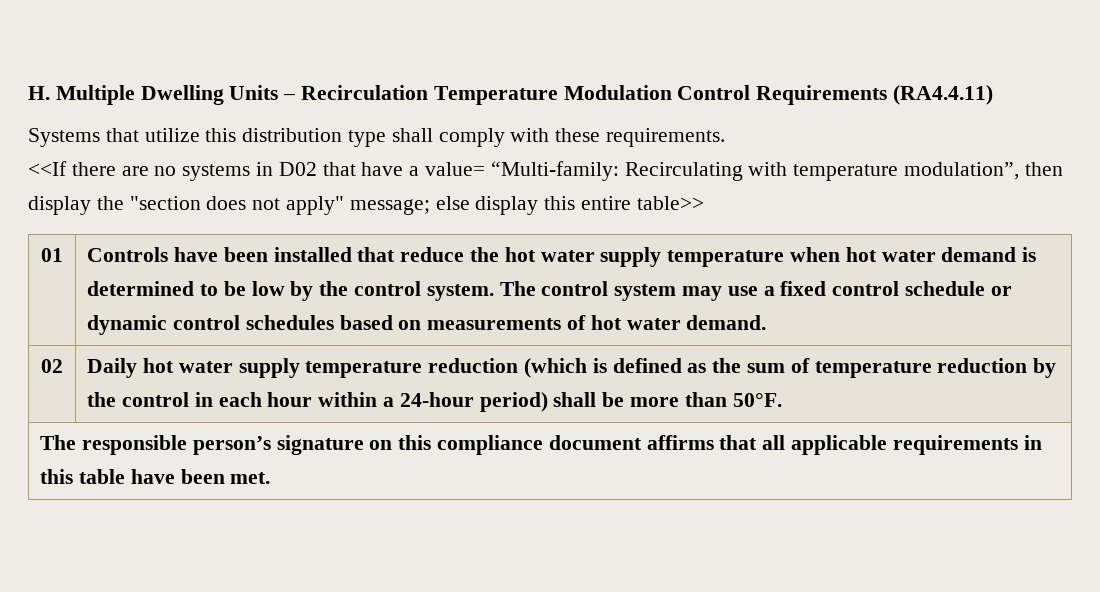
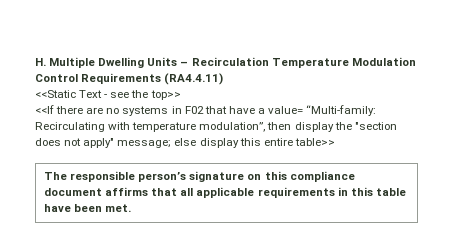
- Systems that utilize this distribution type shall comply with these requirements.
+ <<Static Text - see the top>>
- <<If there are no systems in D02 that have a value= “Multi-family: Recirculating with temperature modulation”, then display the "section does not apply" message; else display this entire table>>
+ <<If there are no systems in F02 that have a value= “Multi-family: Recirculating with temperature modulation”, then display the "section does not apply" message; else display this entire table>>
- 01 | Controls have been installed that reduce the hot water supply temperature when hot water demand is determined to be low by the control system. The control system may use a fixed control schedule or dynamic control schedules based on measurements of hot water demand.
- 02 | Daily hot water supply temperature reduction (which is defined as the sum of temperature reduction by the control in each hour within a 24-hour period) shall be more than 50°F.

